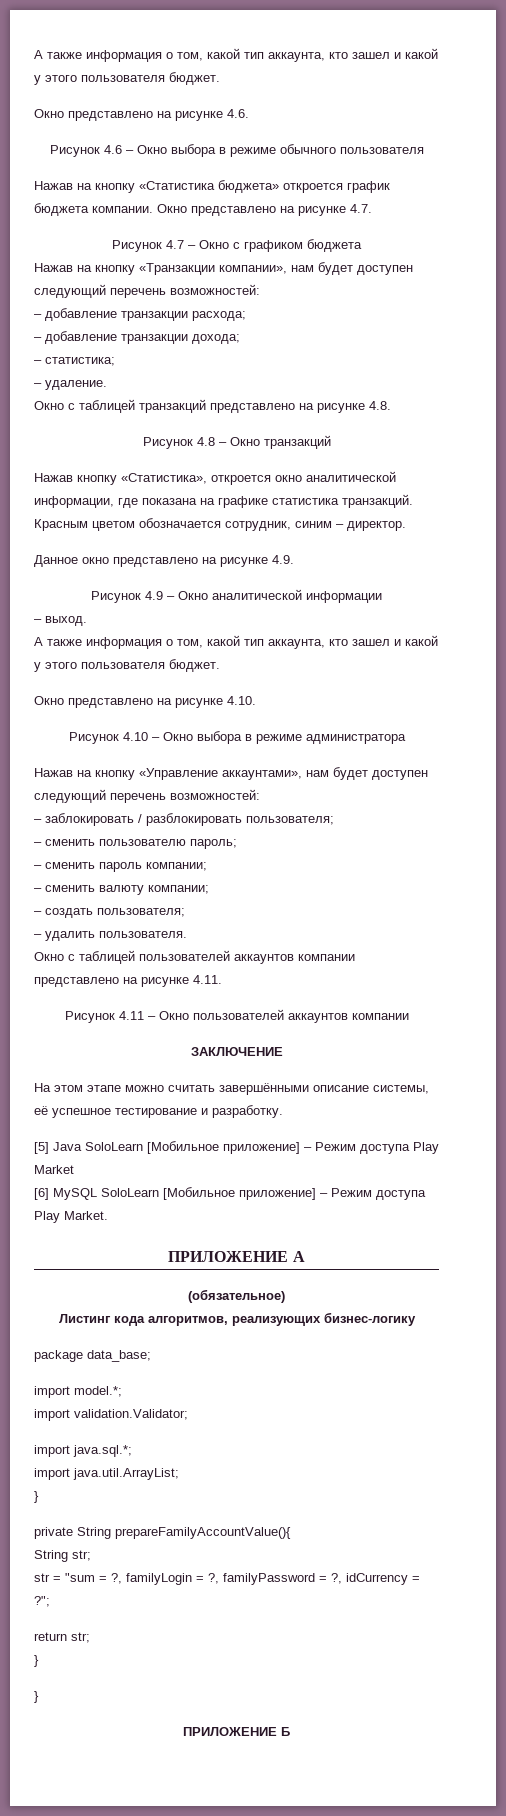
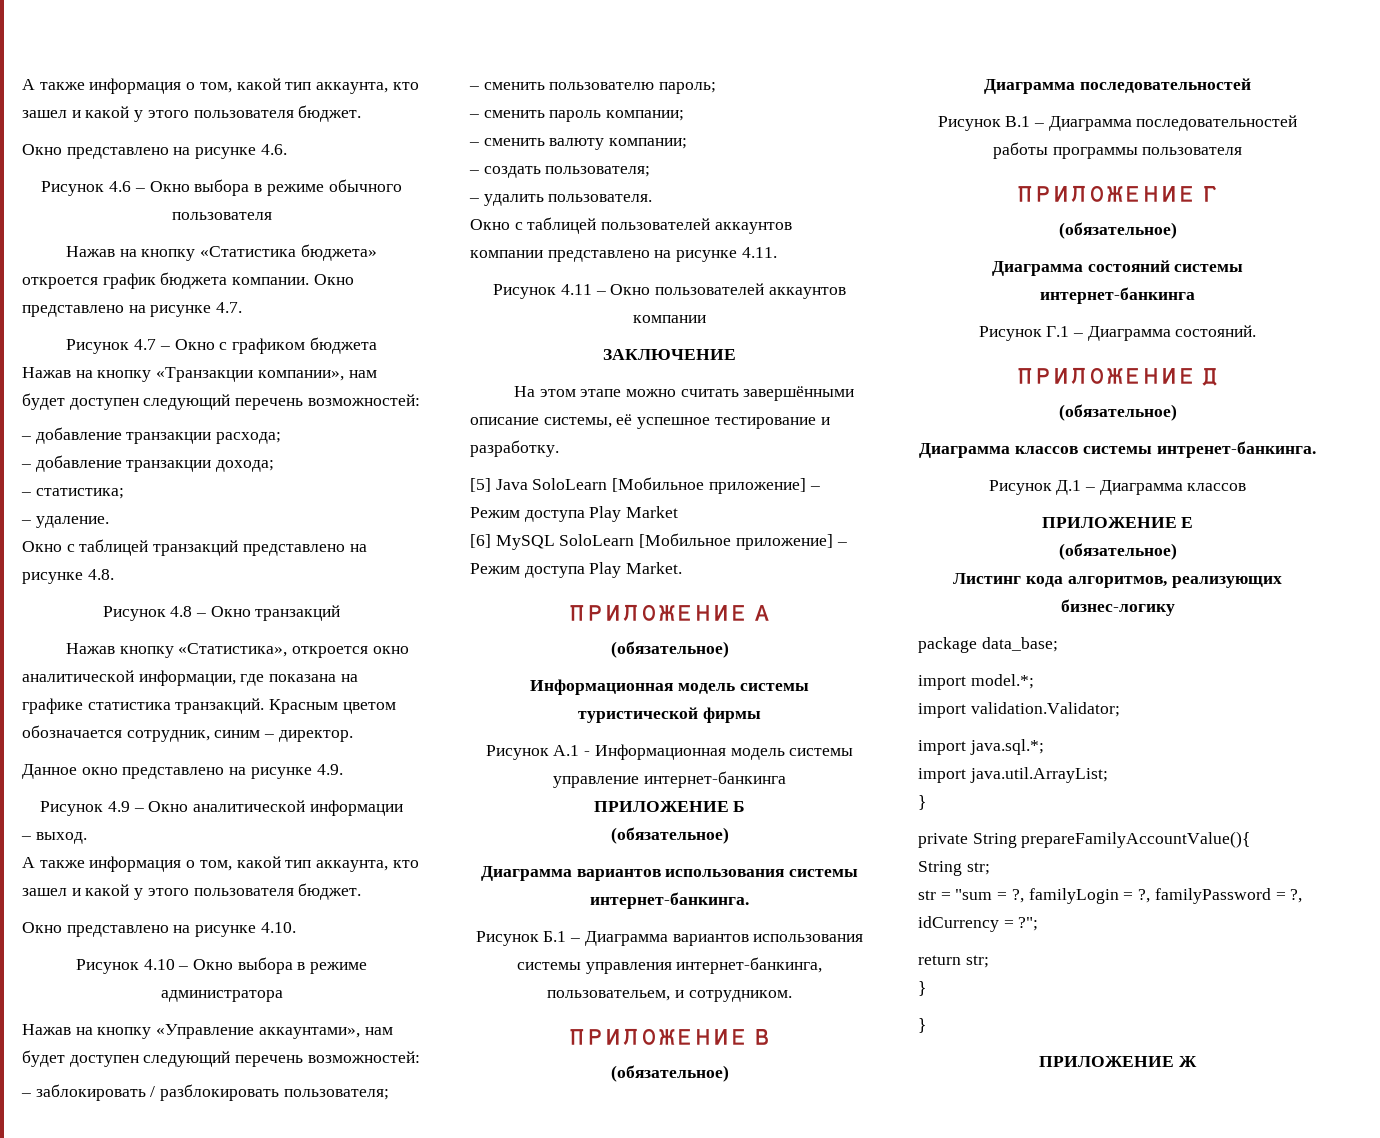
+ Информационная модель системы туристической фирмы
+ Рисунок А.1 - Информационная модель системы управление интернет-банкинга
+ ПРИЛОЖЕНИЕ Б
+ (обязательное)
+ Диаграмма вариантов использования системы интернет-банкинга.
+ Рисунок Б.1 – Диаграмма вариантов использования системы управления интернет-банкинга, пользовательем, и сотрудником.
+ ПРИЛОЖЕНИЕ В
+ (обязательное)
+ Диаграмма последовательностей
+ Рисунок В.1 – Диаграмма последовательностей работы программы пользователя
+ ПРИЛОЖЕНИЕ Г
+ (обязательное)
+ Диаграмма состояний системы интернет-банкинга
+ Рисунок Г.1 – Диаграмма состояний.
+ ПРИЛОЖЕНИЕ Д
+ (обязательное)
+ Диаграмма классов системы интренет-банкинга.
+ Рисунок Д.1 – Диаграмма классов
+ ПРИЛОЖЕНИЕ Е
+ (обязательное)
- ПРИЛОЖЕНИЕ Б
+ ПРИЛОЖЕНИЕ Ж

